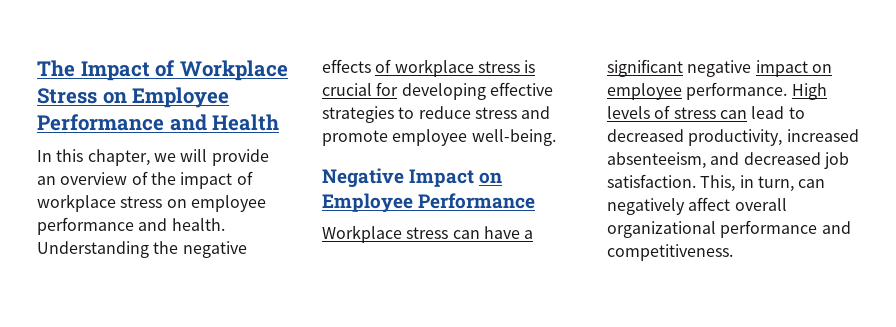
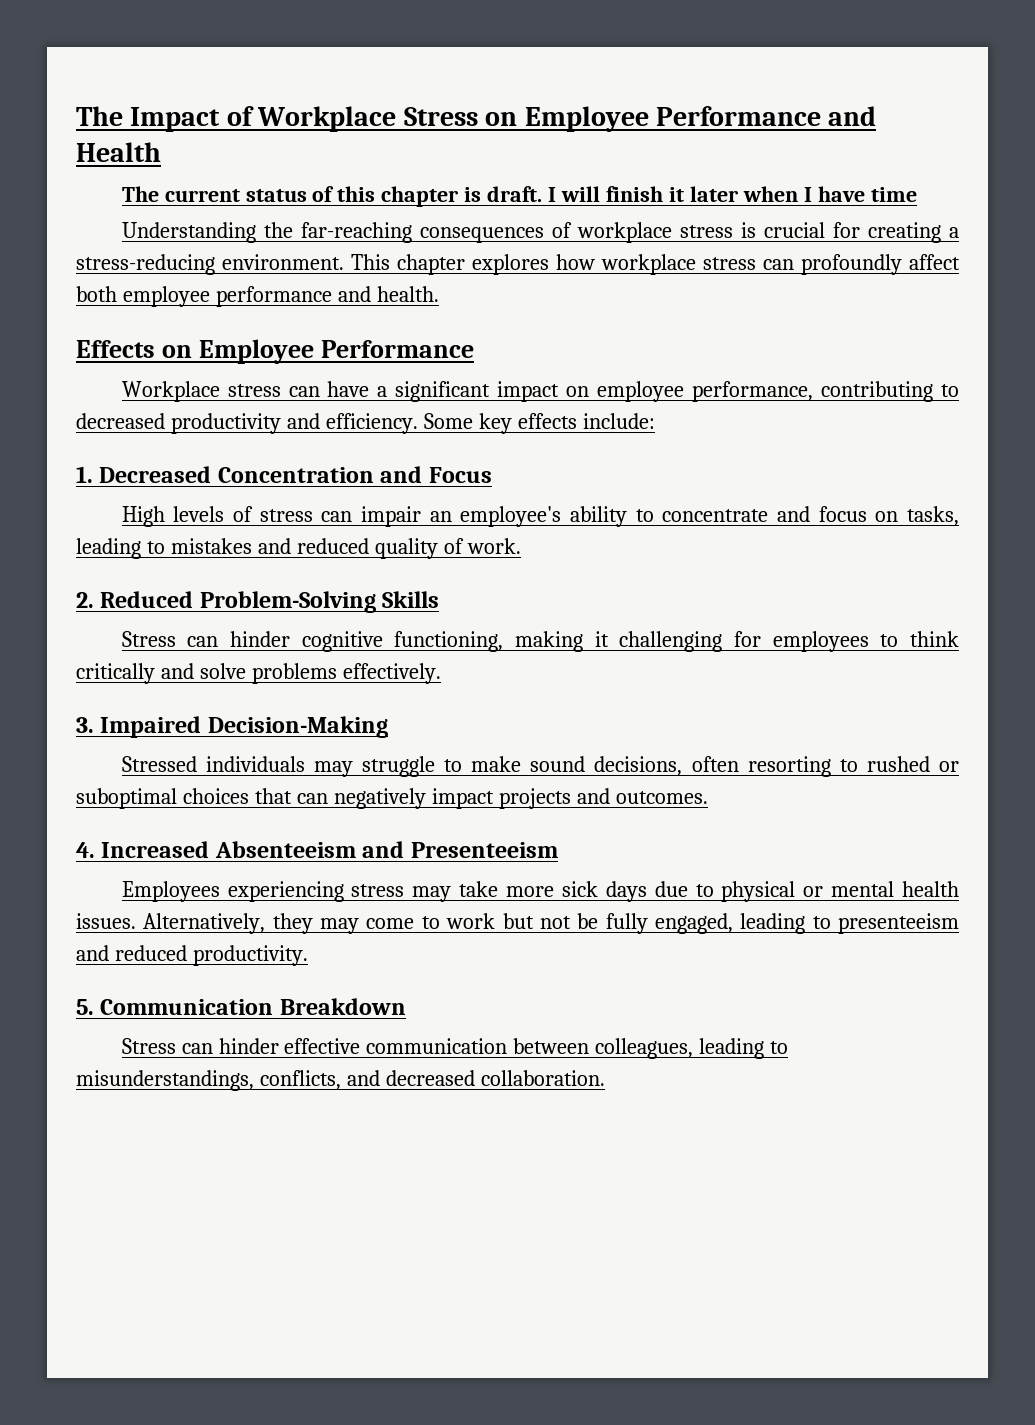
- In this chapter, we will provide an overview of the impact of workplace stress on employee performance and health. Understanding the negative effects of workplace stress is crucial for developing effective strategies to reduce stress and promote employee well-being.
- Negative Impact on Employee Performance
+ The current status of this chapter is draft. I will finish it later when I have time
+ Understanding the far-reaching consequences of workplace stress is crucial for creating a stress-reducing environment. This chapter explores how workplace stress can profoundly affect both employee performance and health.
+ Effects on Employee Performance
- Workplace stress can have a significant negative impact on employee performance. High levels of stress can lead to decreased productivity, increased absenteeism, and decreased job satisfaction. This, in turn, can negatively affect overall organizational performance and competitiveness.
+ Workplace stress can have a significant impact on employee performance, contributing to decreased productivity and efficiency. Some key effects include:
+ 1. Decreased Concentration and Focus
+ High levels of stress can impair an employee's ability to concentrate and focus on tasks, leading to mistakes and reduced quality of work.
+ 2. Reduced Problem-Solving Skills
+ Stress can hinder cognitive functioning, making it challenging for employees to think critically and solve problems effectively.
+ 3. Impaired Decision-Making
+ Stressed individuals may struggle to make sound decisions, often resorting to rushed or suboptimal choices that can negatively impact projects and outcomes.
+ 4. Increased Absenteeism and Presenteeism
+ Employees experiencing stress may take more sick days due to physical or mental health issues. Alternatively, they may come to work but not be fully engaged, leading to presenteeism and reduced productivity.
+ 5. Communication Breakdown
+ Stress can hinder effective communication between colleagues, leading to misunderstandings, conflicts, and decreased collaboration.

